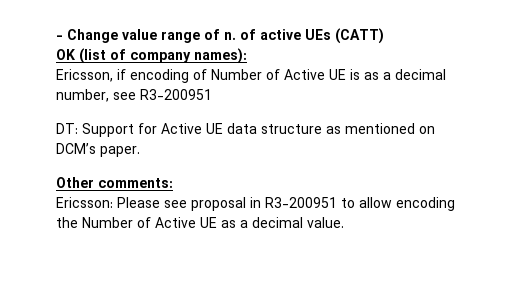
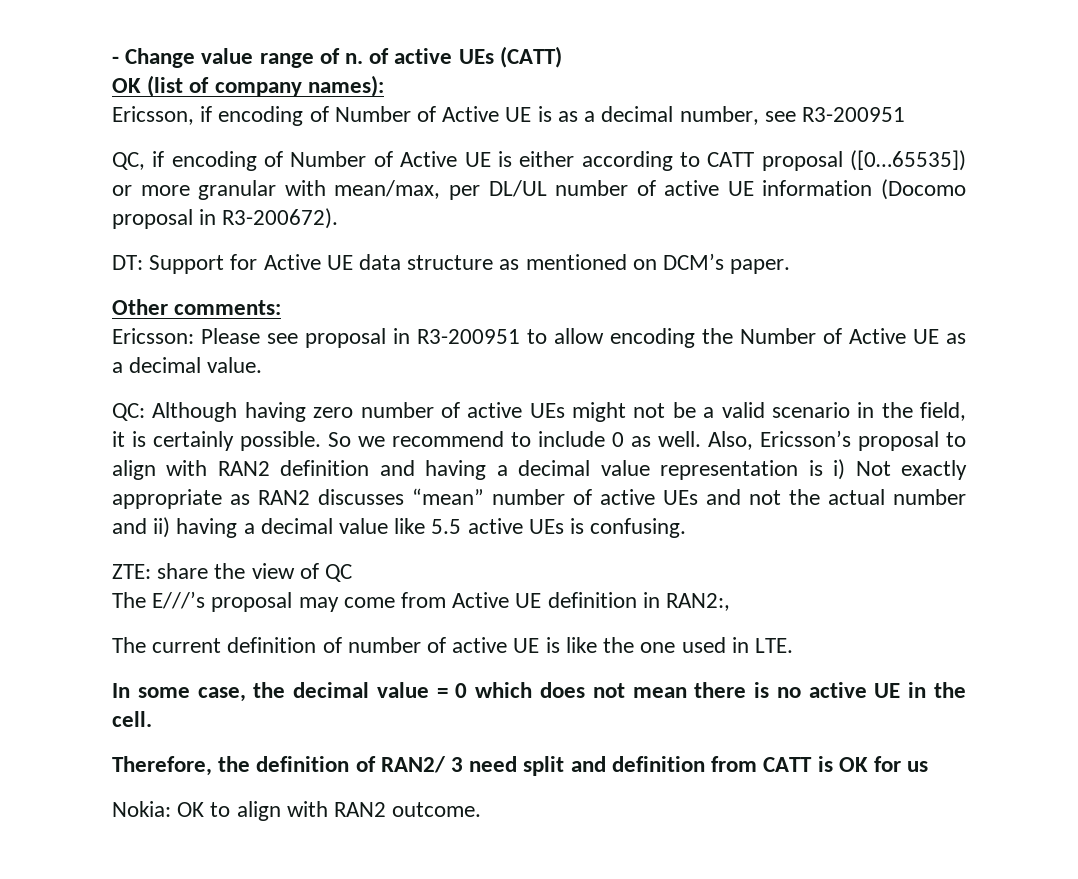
+ QC, if encoding of Number of Active UE is either according to CATT proposal ([0…65535]) or more granular with mean/max, per DL/UL number of active UE information (Docomo proposal in R3-200672).
+ QC: Although having zero number of active UEs might not be a valid scenario in the field, it is certainly possible. So we recommend to include 0 as well. Also, Ericsson’s proposal to align with RAN2 definition and having a decimal value representation is i) Not exactly appropriate as RAN2 discusses “mean” number of active UEs and not the actual number and ii) having a decimal value like 5.5 active UEs is confusing.
+ ZTE: share the view of QC
+ The E///’s proposal may come from Active UE definition in RAN2:,
+ The current definition of number of active UE is like the one used in LTE.
+ In some case, the decimal value = 0 which does not mean there is no active UE in the cell.
+ Therefore, the definition of RAN2/ 3 need split and definition from CATT is OK for us
+ Nokia: OK to align with RAN2 outcome.

